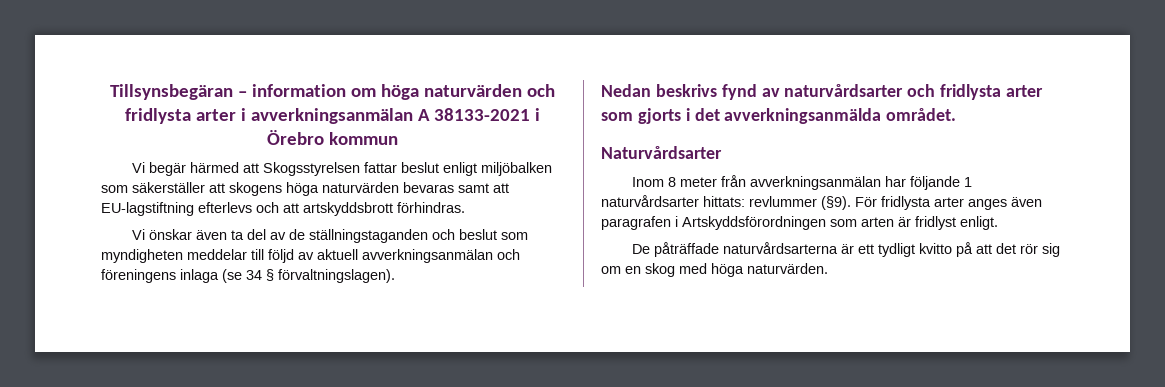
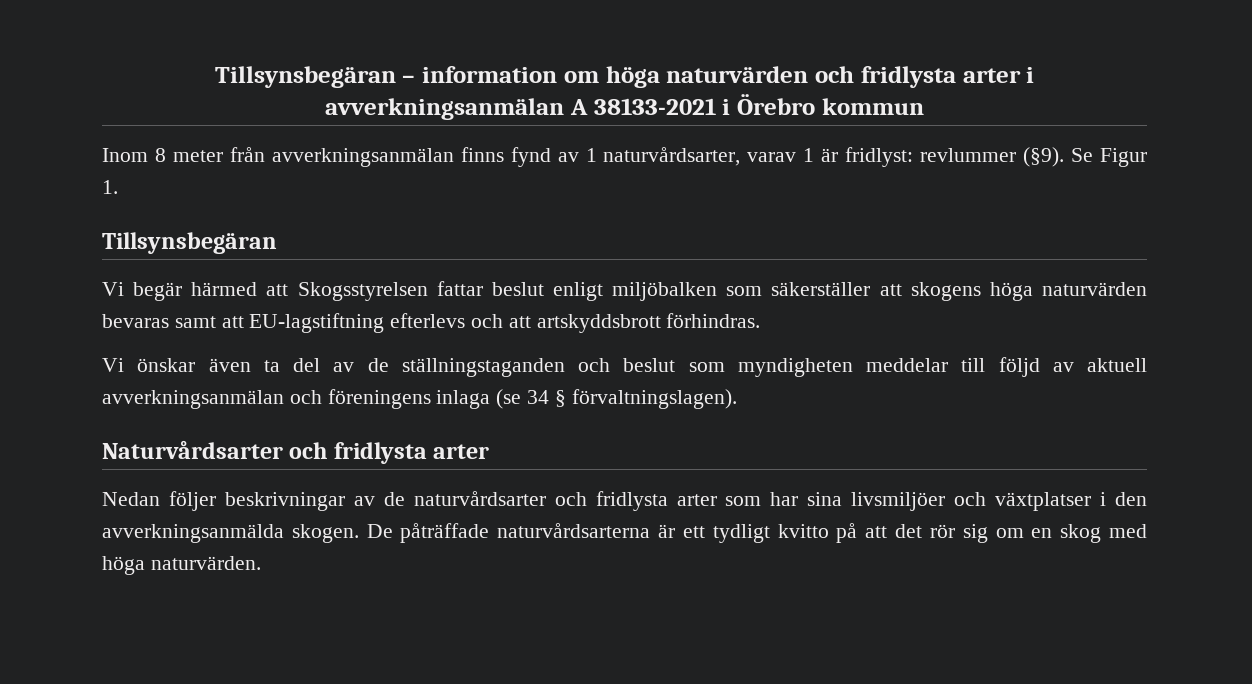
+ Inom 8 meter från avverkningsanmälan finns fynd av 1 naturvårdsarter, varav 1 är fridlyst: revlummer (§9). Se Figur 1.
+ Tillsynsbegäran
- Nedan beskrivs fynd av naturvårdsarter och fridlysta arter som gjorts i det avverkningsanmälda området.
- Naturvårdsarter
- Inom 8 meter från avverkningsanmälan har följande 1 naturvårdsarter hittats: revlummer (§9). För fridlysta arter anges även paragrafen i Artskyddsförordningen som arten är fridlyst enligt.
- De påträffade naturvårdsarterna är ett tydligt kvitto på att det rör sig om en skog med höga naturvärden.
+ Naturvårdsarter och fridlysta arter
+ Nedan följer beskrivningar av de naturvårdsarter och fridlysta arter som har sina livsmiljöer och växtplatser i den avverkningsanmälda skogen. De påträffade naturvårdsarterna är ett tydligt kvitto på att det rör sig om en skog med höga naturvärden.

